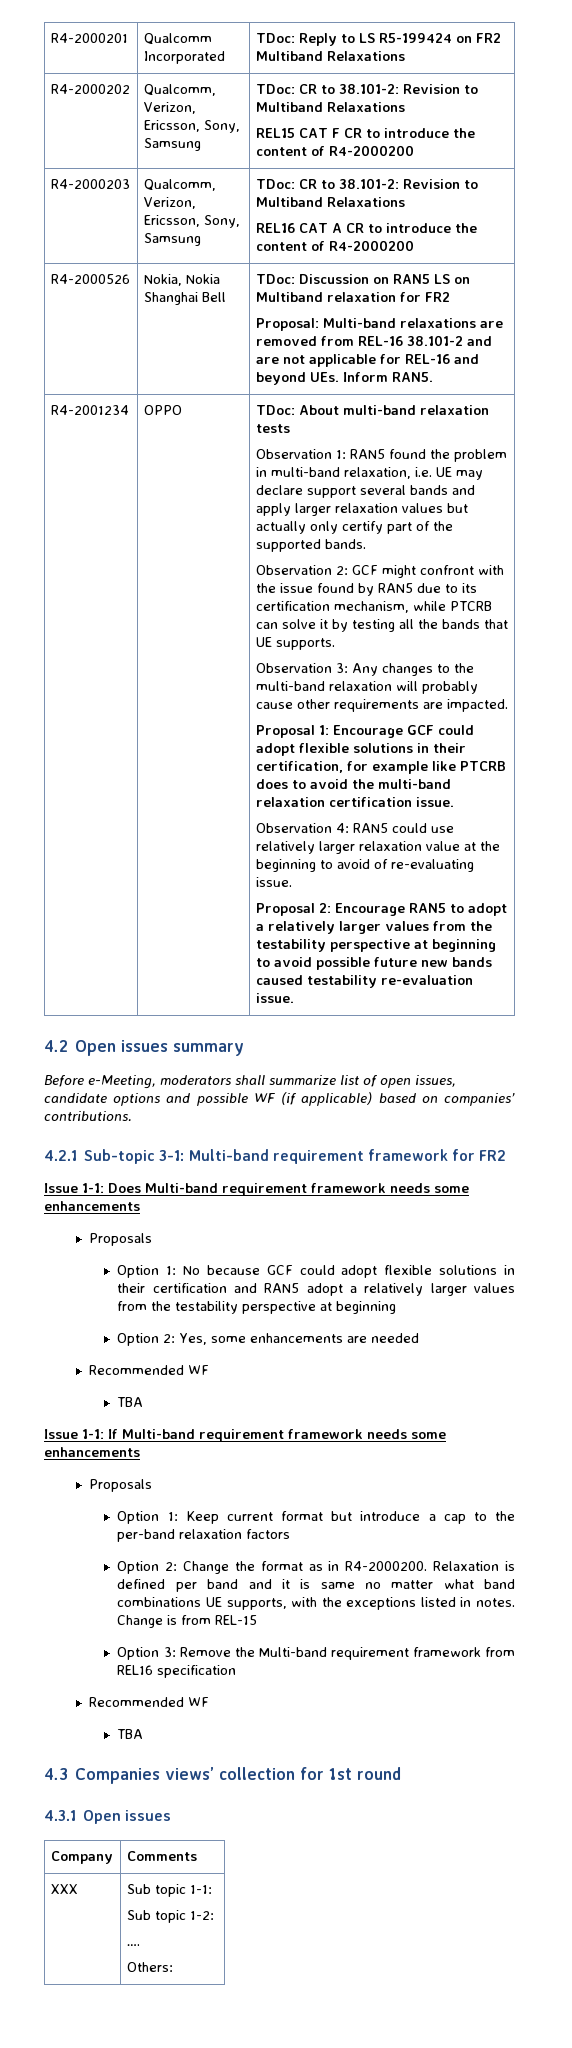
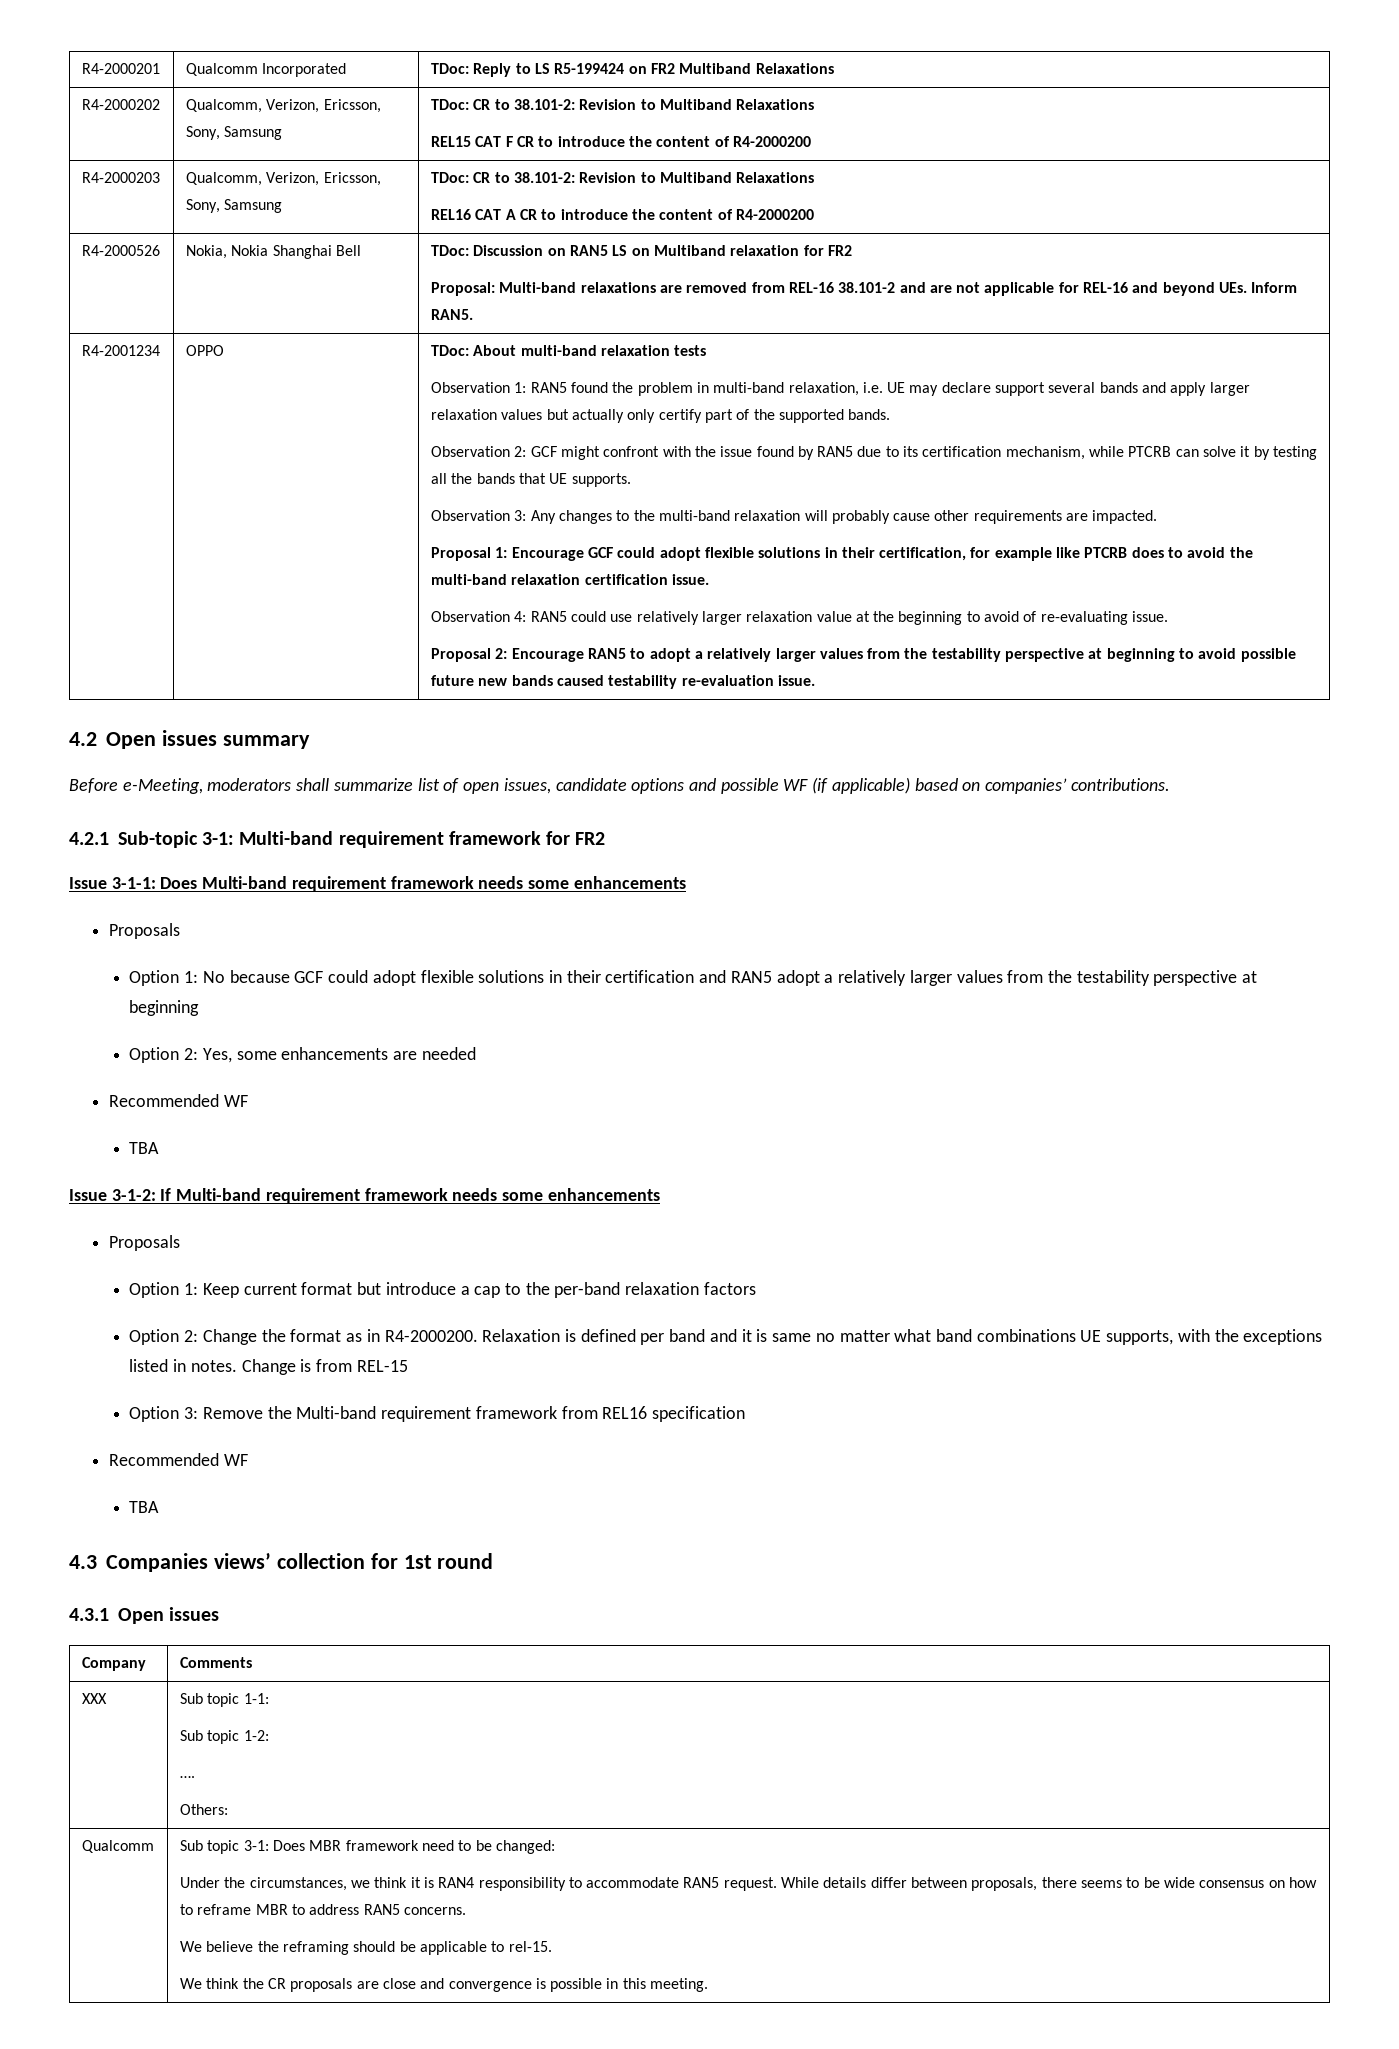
- Issue 1-1: Does Multi-band requirement framework needs some enhancements
+ Issue 3-1-1: Does Multi-band requirement framework needs some enhancements
- Issue 1-1: If Multi-band requirement framework needs some enhancements
+ Issue 3-1-2: If Multi-band requirement framework needs some enhancements
+ Qualcomm | Sub topic 3-1: Does MBR framework need to be changed:
+ Under the circumstances, we think it is RAN4 responsibility to accommodate RAN5 request. While details differ between proposals, there seems to be wide consensus on how to reframe MBR to address RAN5 concerns.
+ We believe the reframing should be applicable to rel-15.
+ We think the CR proposals are close and convergence is possible in this meeting.

